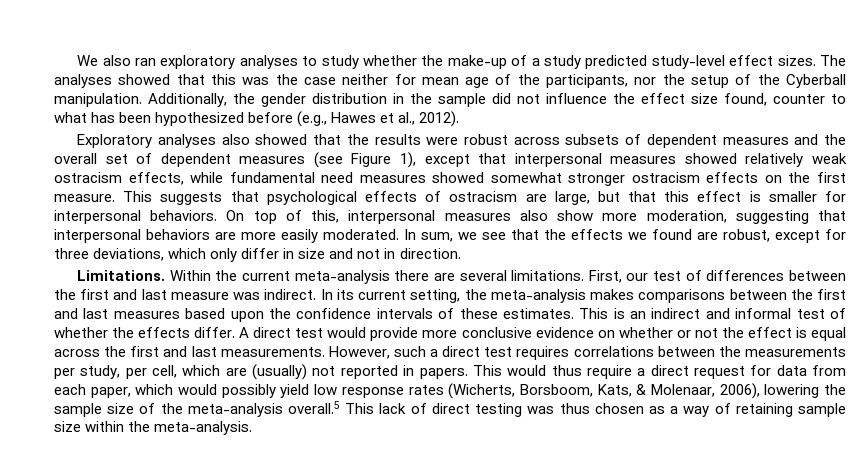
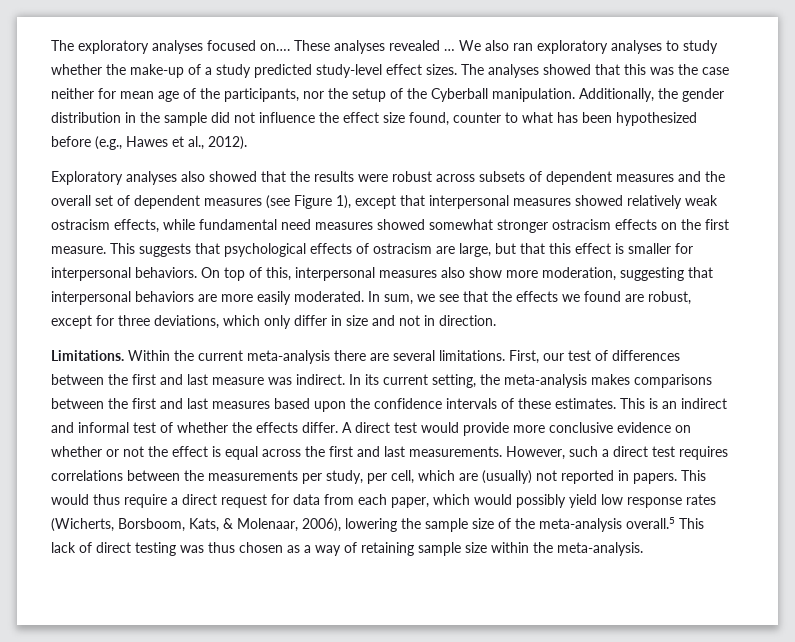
+ The exploratory analyses focused on…. These analyses revealed …

